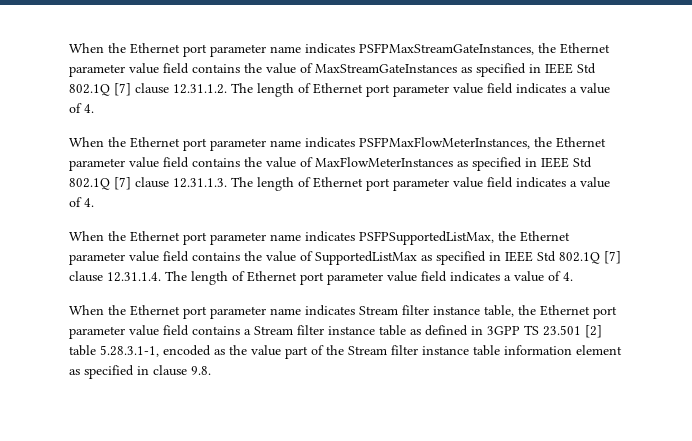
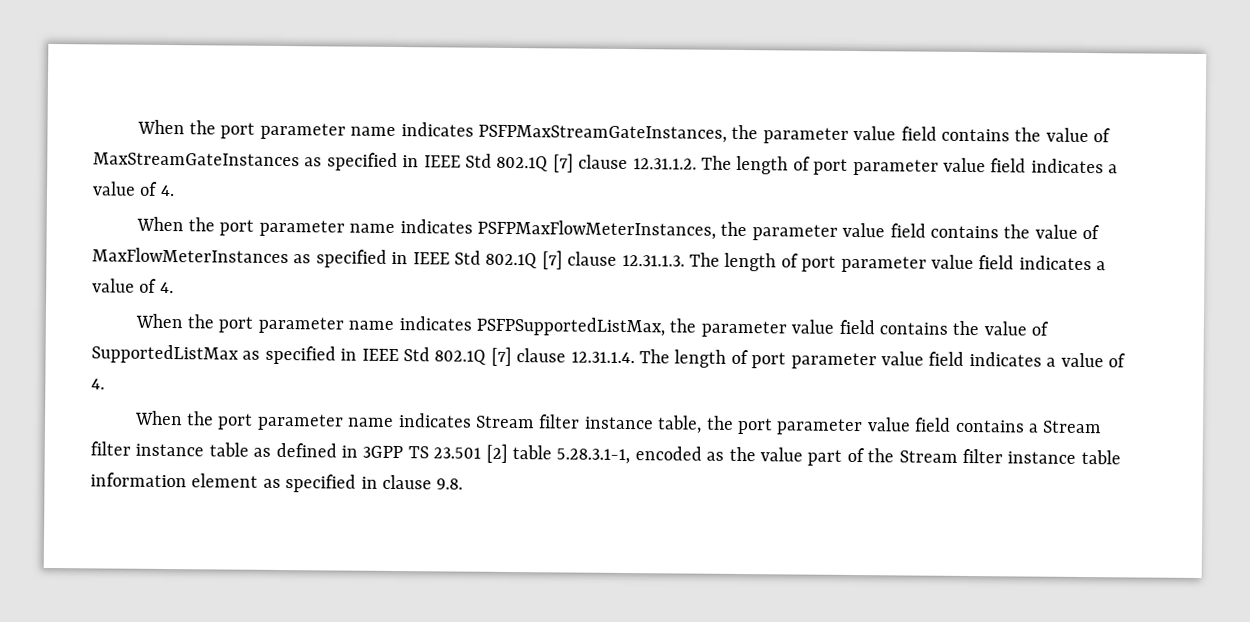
- When the Ethernet port parameter name indicates PSFPMaxStreamGateInstances, the Ethernet parameter value field contains the value of MaxStreamGateInstances as specified in IEEE Std 802.1Q [7] clause 12.31.1.2. The length of Ethernet port parameter value field indicates a value of 4.
+ When the port parameter name indicates PSFPMaxStreamGateInstances, the parameter value field contains the value of MaxStreamGateInstances as specified in IEEE Std 802.1Q [7] clause 12.31.1.2. The length of port parameter value field indicates a value of 4.
- When the Ethernet port parameter name indicates PSFPMaxFlowMeterInstances, the Ethernet parameter value field contains the value of MaxFlowMeterInstances as specified in IEEE Std 802.1Q [7] clause 12.31.1.3. The length of Ethernet port parameter value field indicates a value of 4.
+ When the port parameter name indicates PSFPMaxFlowMeterInstances, the parameter value field contains the value of MaxFlowMeterInstances as specified in IEEE Std 802.1Q [7] clause 12.31.1.3. The length of port parameter value field indicates a value of 4.
- When the Ethernet port parameter name indicates PSFPSupportedListMax, the Ethernet parameter value field contains the value of SupportedListMax as specified in IEEE Std 802.1Q [7] clause 12.31.1.4. The length of Ethernet port parameter value field indicates a value of 4.
+ When the port parameter name indicates PSFPSupportedListMax, the parameter value field contains the value of SupportedListMax as specified in IEEE Std 802.1Q [7] clause 12.31.1.4. The length of port parameter value field indicates a value of 4.
- When the Ethernet port parameter name indicates Stream filter instance table, the Ethernet port parameter value field contains a Stream filter instance table as defined in 3GPP TS 23.501 [2] table 5.28.3.1-1, encoded as the value part of the Stream filter instance table information element as specified in clause 9.8.
+ When the port parameter name indicates Stream filter instance table, the port parameter value field contains a Stream filter instance table as defined in 3GPP TS 23.501 [2] table 5.28.3.1-1, encoded as the value part of the Stream filter instance table information element as specified in clause 9.8.

